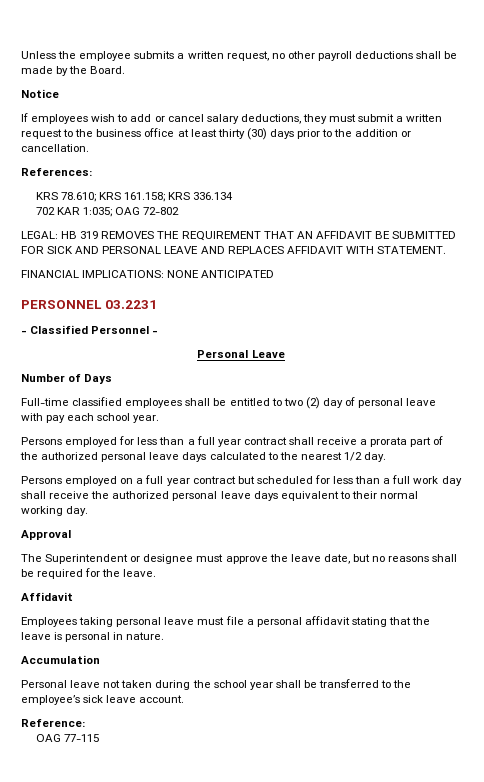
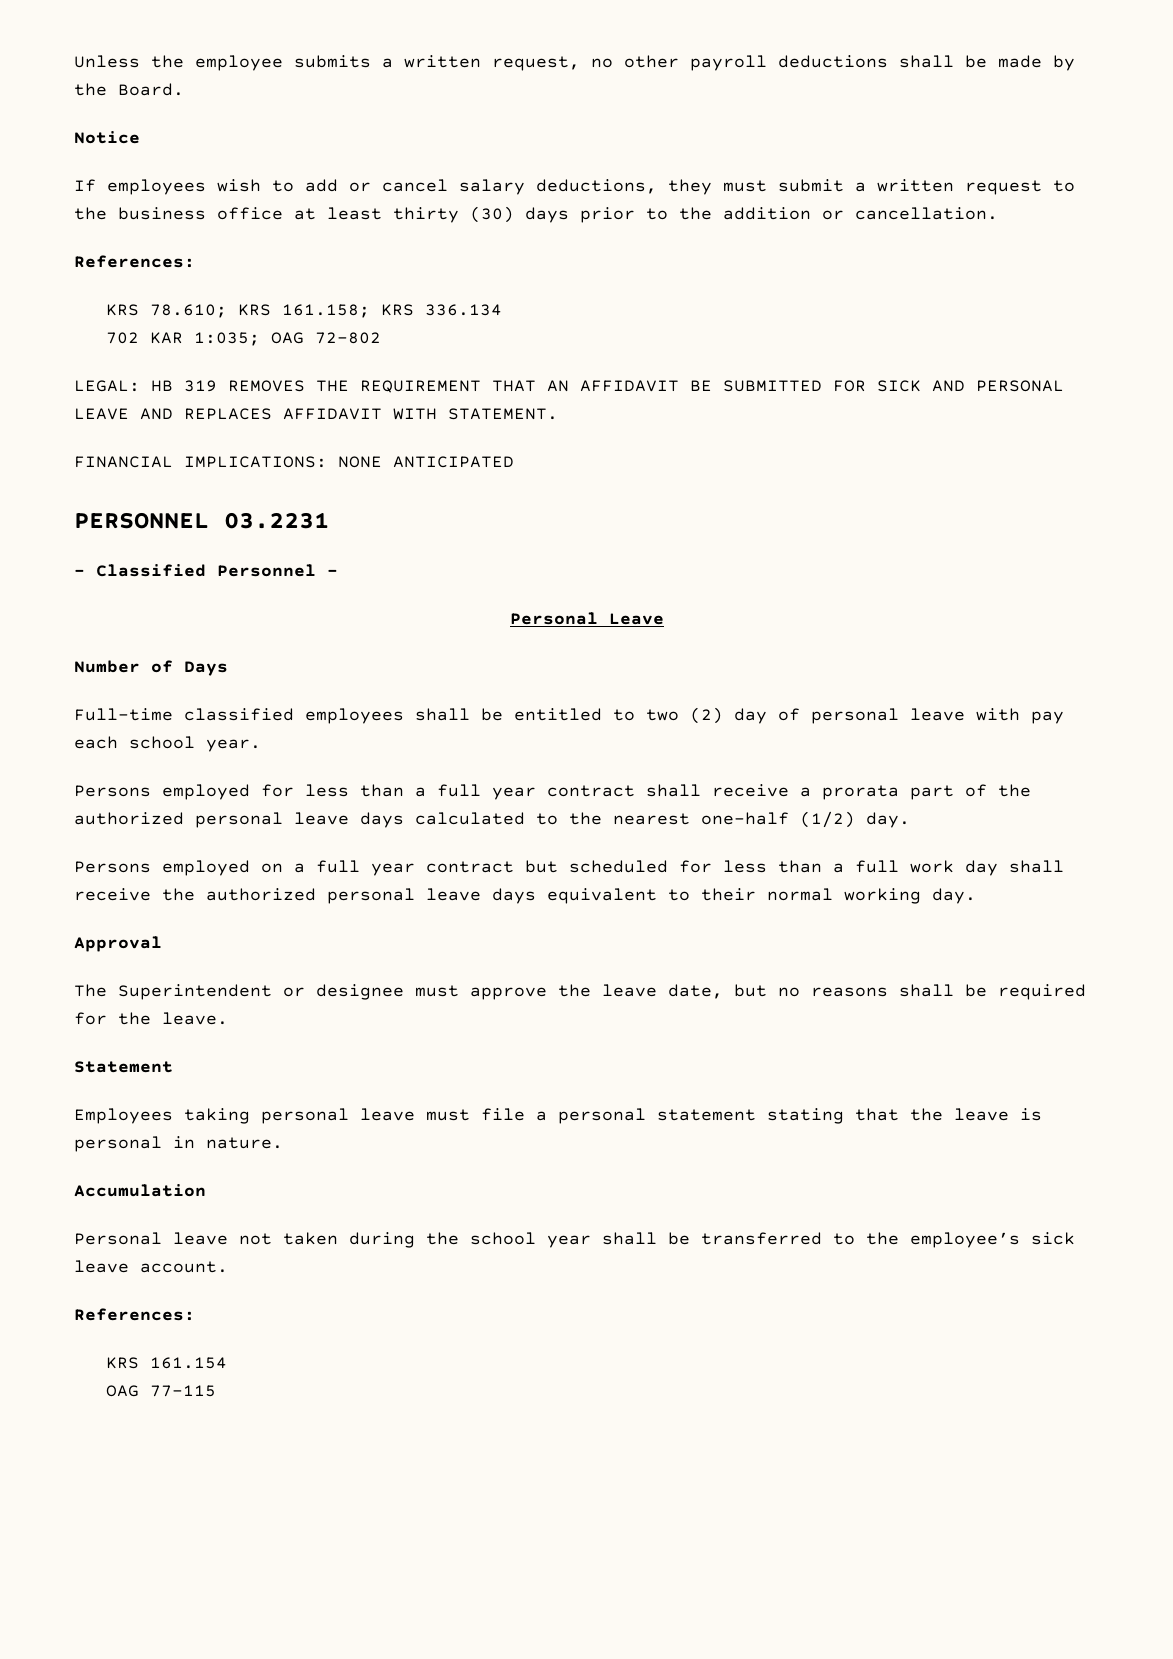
- Persons employed for less than a full year contract shall receive a prorata part of the authorized personal leave days calculated to the nearest 1/2 day.
+ Persons employed for less than a full year contract shall receive a prorata part of the authorized personal leave days calculated to the nearest one-half (1/2) day.
- Affidavit
+ Statement
- Employees taking personal leave must file a personal affidavit stating that the leave is personal in nature.
+ Employees taking personal leave must file a personal statement stating that the leave is personal in nature.
  Personal leave not taken during the school year shall be transferred to the employee’s sick leave account.
- Reference:
+ References:
+ KRS 161.154

